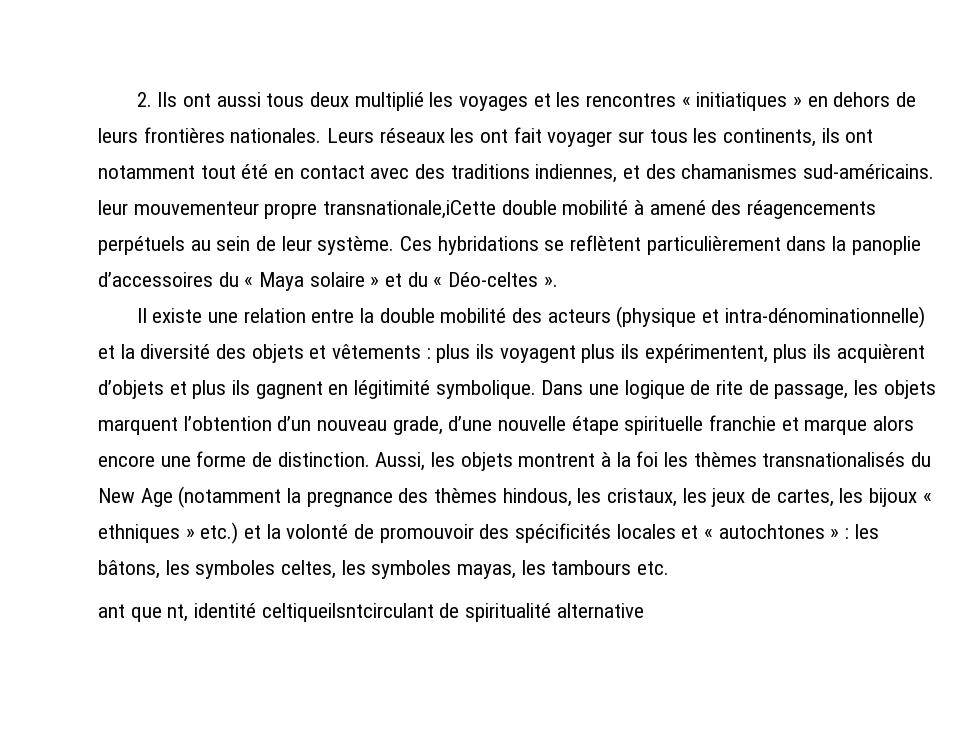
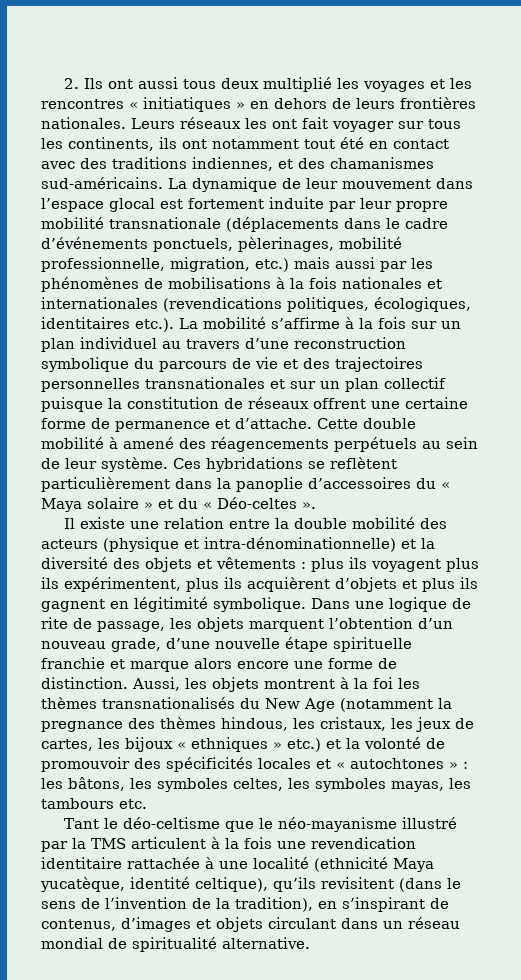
- Leurs réseaux les ont fait voyager sur tous les continents, ils ont notamment tout été en contact avec des traditions indiennes, et des chamanismes sud-américains. leur mouvementeur propre transnationale,iCette double mobilité à amené des réagencements perpétuels au sein de leur système.
+ Leurs réseaux les ont fait voyager sur tous les continents, ils ont notamment tout été en contact avec des traditions indiennes, et des chamanismes sud-américains. La dynamique de leur mouvement dans l’espace glocal est fortement induite par leur propre mobilité transnationale (déplacements dans le cadre d’événements ponctuels, pèlerinages, mobilité professionnelle, migration, etc.) mais aussi par les phénomènes de mobilisations à la fois nationales et internationales (revendications politiques, écologiques, identitaires etc.). La mobilité s’affirme à la fois sur un plan individuel au travers d’une reconstruction symbolique du parcours de vie et des trajectoires personnelles transnationales et sur un plan collectif puisque la constitution de réseaux offrent une certaine forme de permanence et d’attache. Cette double mobilité à amené des réagencements perpétuels au sein de leur système.
- ant que nt, identité celtiqueilsntcirculant de spiritualité alternative
+ Tant le déo-celtisme que le néo-mayanisme illustré par la TMS articulent à la fois une revendication identitaire rattachée à une localité (ethnicité Maya yucatèque, identité celtique), qu’ils revisitent (dans le sens de l’invention de la tradition), en s’inspirant de contenus, d’images et objets circulant dans un réseau mondial de spiritualité alternative.

